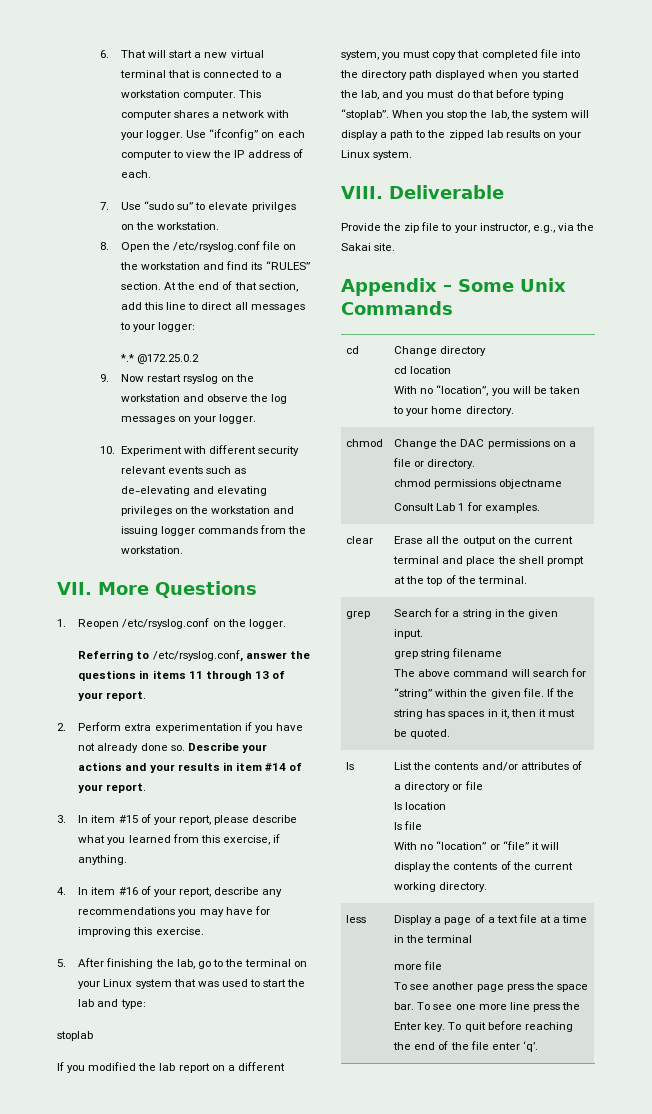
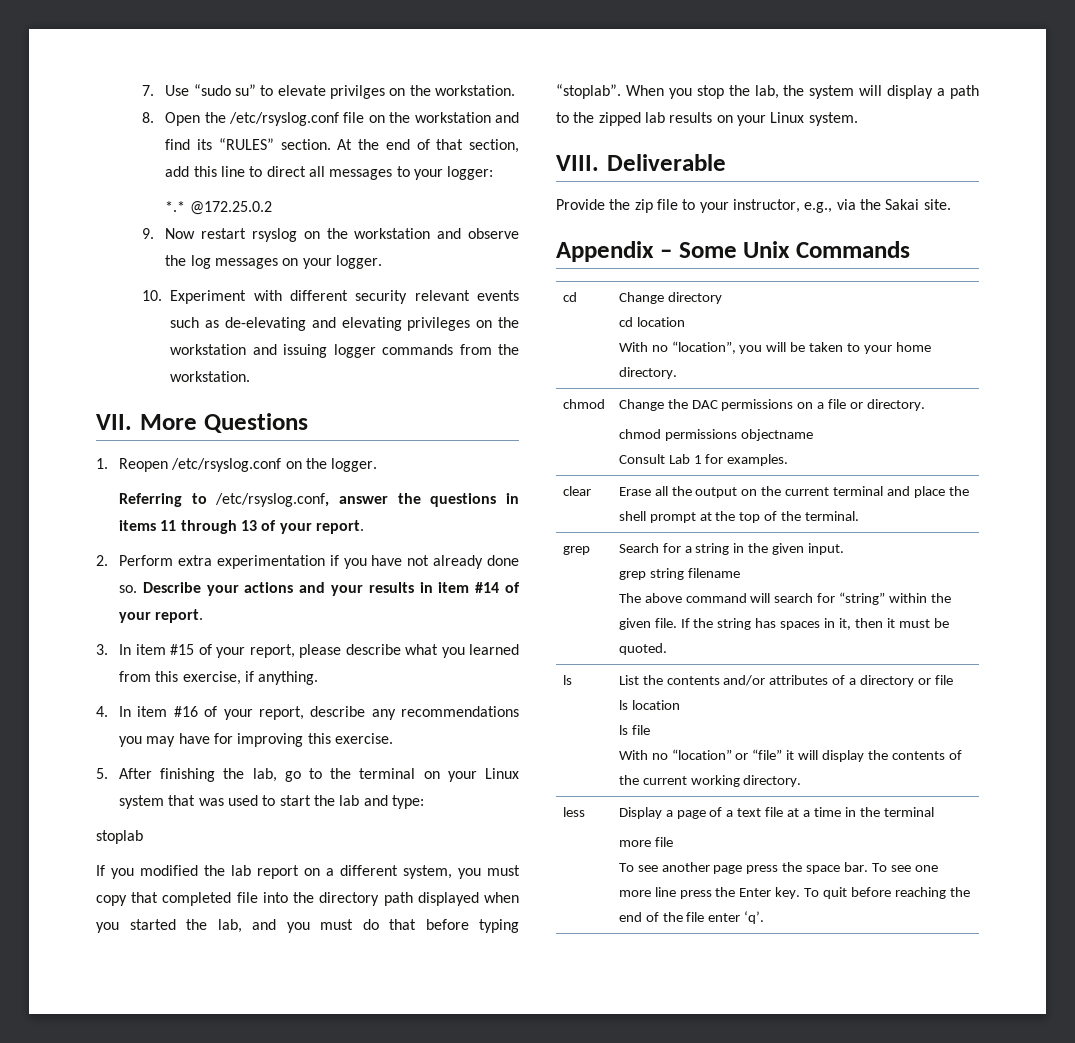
- 6. That will start a new virtual terminal that is connected to a workstation computer. This computer shares a network with your logger. Use “ifconfig” on each computer to view the IP address of each.

